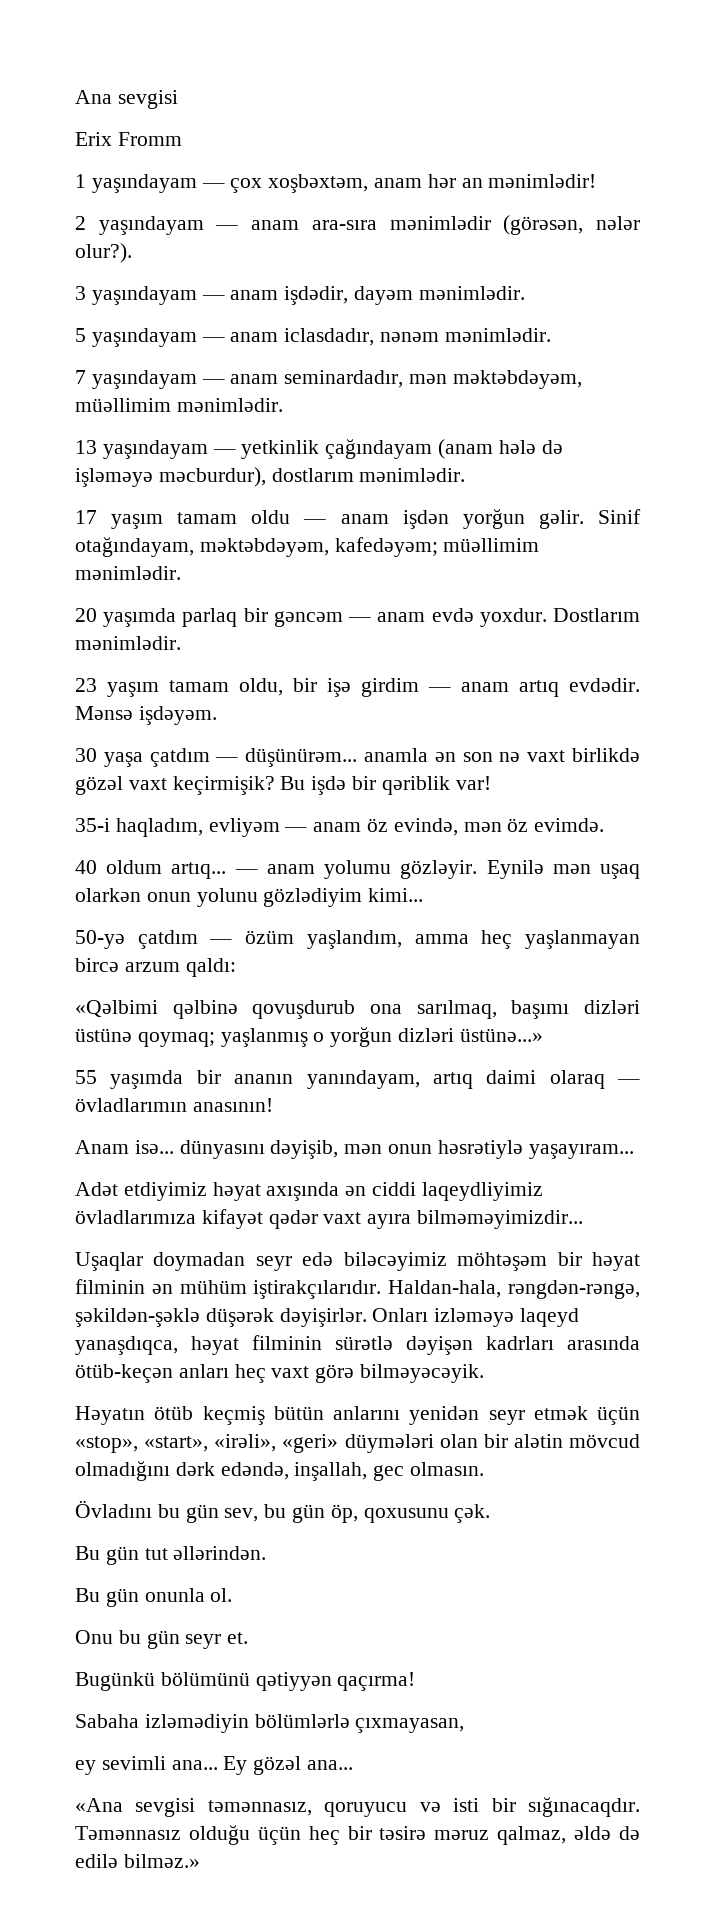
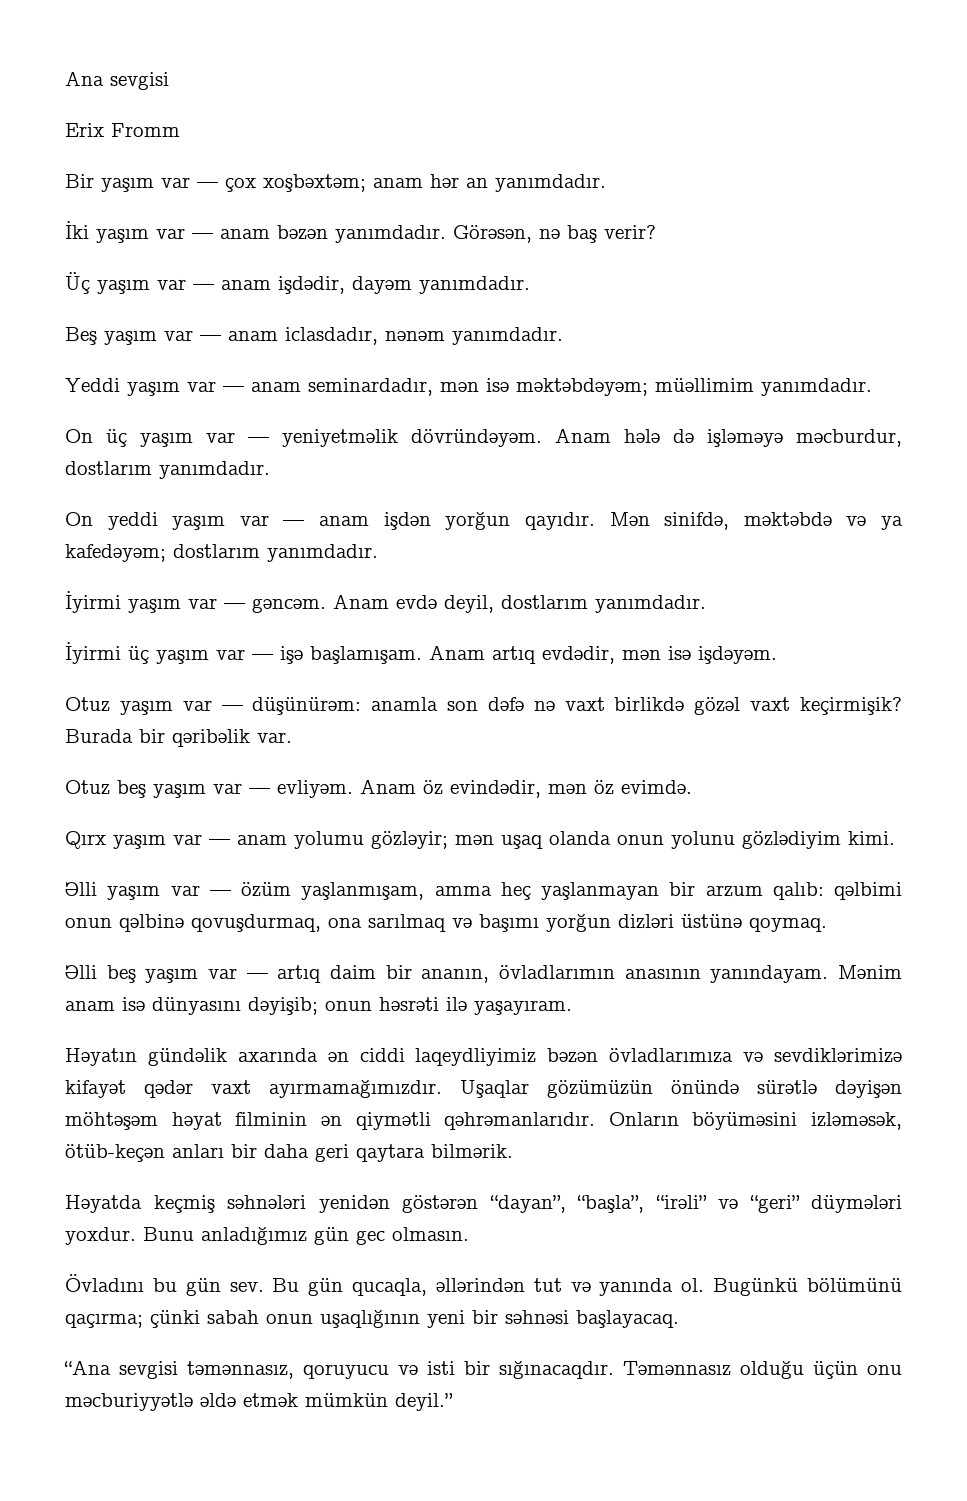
- 1 yaşındayam — çox xoşbəxtəm, anam hər an mənimlədir!
- 2 yaşındayam — anam ara-sıra mənimlədir (görəsən, nələr olur?).
- 3 yaşındayam — anam işdədir, dayəm mənimlədir.
- 5 yaşındayam — anam iclasdadır, nənəm mənimlədir.
- 7 yaşındayam — anam seminardadır, mən məktəbdəyəm, müəllimim mənimlədir.
- 13 yaşındayam — yetkinlik çağındayam (anam hələ də işləməyə məcburdur), dostlarım mənimlədir.
- 17 yaşım tamam oldu — anam işdən yorğun gəlir. Sinif otağındayam, məktəbdəyəm, kafedəyəm; müəllimim mənimlədir.
- 20 yaşımda parlaq bir gəncəm — anam evdə yoxdur. Dostlarım mənimlədir.
- 23 yaşım tamam oldu, bir işə girdim — anam artıq evdədir. Mənsə işdəyəm.
- 30 yaşa çatdım — düşünürəm... anamla ən son nə vaxt birlikdə gözəl vaxt keçirmişik?
+ Bir yaşım var — çox xoşbəxtəm; anam hər an yanımdadır.
+ İki yaşım var — anam bəzən yanımdadır. Görəsən, nə baş verir?
+ Üç yaşım var — anam işdədir, dayəm yanımdadır.
+ Beş yaşım var — anam iclasdadır, nənəm yanımdadır.
+ Yeddi yaşım var — anam seminardadır, mən isə məktəbdəyəm; müəllimim yanımdadır.
+ On üç yaşım var — yeniyetməlik dövründəyəm. Anam hələ də işləməyə məcburdur, dostlarım yanımdadır.
+ On yeddi yaşım var — anam işdən yorğun qayıdır. Mən sinifdə, məktəbdə və ya kafedəyəm; dostlarım yanımdadır.
+ İyirmi yaşım var — gəncəm. Anam evdə deyil, dostlarım yanımdadır.
+ İyirmi üç yaşım var — işə başlamışam. Anam artıq evdədir, mən isə işdəyəm.
+ Otuz yaşım var — düşünürəm: anamla son dəfə nə vaxt birlikdə gözəl vaxt keçirmişik?
- Bu işdə bir qəriblik var!
- 35-i haqladım, evliyəm — anam öz evində, mən öz evimdə.
+ Burada bir qəribəlik var.
+ Otuz beş yaşım var — evliyəm. Anam öz evindədir, mən öz evimdə.
- 40 oldum artıq... — anam yolumu gözləyir. Eynilə mən uşaq olarkən onun yolunu gözlədiyim kimi...
- 50-yə çatdım — özüm yaşlandım, amma heç yaşlanmayan bircə arzum qaldı:
- «Qəlbimi qəlbinə qovuşdurub ona sarılmaq, başımı dizləri üstünə qoymaq; yaşlanmış o yorğun dizləri üstünə...»
- 55 yaşımda bir ananın yanındayam, artıq daimi olaraq — övladlarımın anasının!
- Anam isə... dünyasını dəyişib, mən onun həsrətiylə yaşayıram...
- Adət etdiyimiz həyat axışında ən ciddi laqeydliyimiz övladlarımıza kifayət qədər vaxt ayıra bilməməyimizdir...
- Uşaqlar doymadan seyr edə biləcəyimiz möhtəşəm bir həyat filminin ən mühüm iştirakçılarıdır. Haldan-hala, rəngdən-rəngə, şəkildən-şəklə düşərək dəyişirlər. Onları izləməyə laqeyd yanaşdıqca, həyat filminin sürətlə dəyişən kadrları arasında ötüb-keçən anları heç vaxt görə bilməyəcəyik.
- Həyatın ötüb keçmiş bütün anlarını yenidən seyr etmək üçün «stop», «start», «irəli», «geri» düymələri olan bir alətin mövcud olmadığını dərk edəndə, inşallah, gec olmasın.
+ Qırx yaşım var — anam yolumu gözləyir; mən uşaq olanda onun yolunu gözlədiyim kimi.
+ Əlli yaşım var — özüm yaşlanmışam, amma heç yaşlanmayan bir arzum qalıb: qəlbimi onun qəlbinə qovuşdurmaq, ona sarılmaq və başımı yorğun dizləri üstünə qoymaq.
+ Əlli beş yaşım var — artıq daim bir ananın, övladlarımın anasının yanındayam. Mənim anam isə dünyasını dəyişib; onun həsrəti ilə yaşayıram.
+ Həyatın gündəlik axarında ən ciddi laqeydliyimiz bəzən övladlarımıza və sevdiklərimizə kifayət qədər vaxt ayırmamağımızdır. Uşaqlar gözümüzün önündə sürətlə dəyişən möhtəşəm həyat filminin ən qiymətli qəhrəmanlarıdır. Onların böyüməsini izləməsək, ötüb-keçən anları bir daha geri qaytara bilmərik.
+ Həyatda keçmiş səhnələri yenidən göstərən “dayan”, “başla”, “irəli” və “geri” düymələri yoxdur. Bunu anladığımız gün gec olmasın.
- Övladını bu gün sev, bu gün öp, qoxusunu çək.
- Bu gün tut əllərindən.
- Bu gün onunla ol.
- Onu bu gün seyr et.
- Bugünkü bölümünü qətiyyən qaçırma!
- Sabaha izləmədiyin bölümlərlə çıxmayasan,
- ey sevimli ana... Ey gözəl ana...
- «Ana sevgisi təmənnasız, qoruyucu və isti bir sığınacaqdır.
+ Övladını bu gün sev. Bu gün qucaqla, əllərindən tut və yanında ol. Bugünkü bölümünü qaçırma; çünki sabah onun uşaqlığının yeni bir səhnəsi başlayacaq.
+ “Ana sevgisi təmənnasız, qoruyucu və isti bir sığınacaqdır.
- Təmənnasız olduğu üçün heç bir təsirə məruz qalmaz, əldə də edilə bilməz.»
+ Təmənnasız olduğu üçün onu məcburiyyətlə əldə etmək mümkün deyil.”

